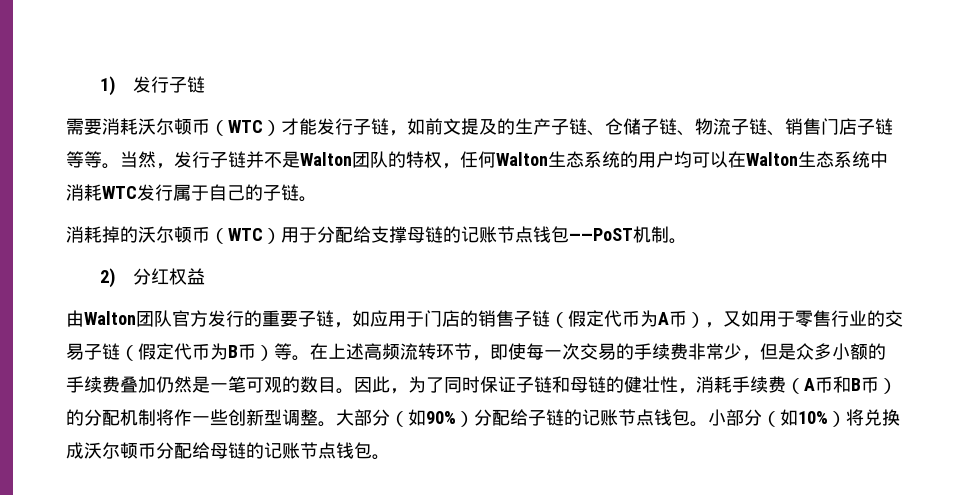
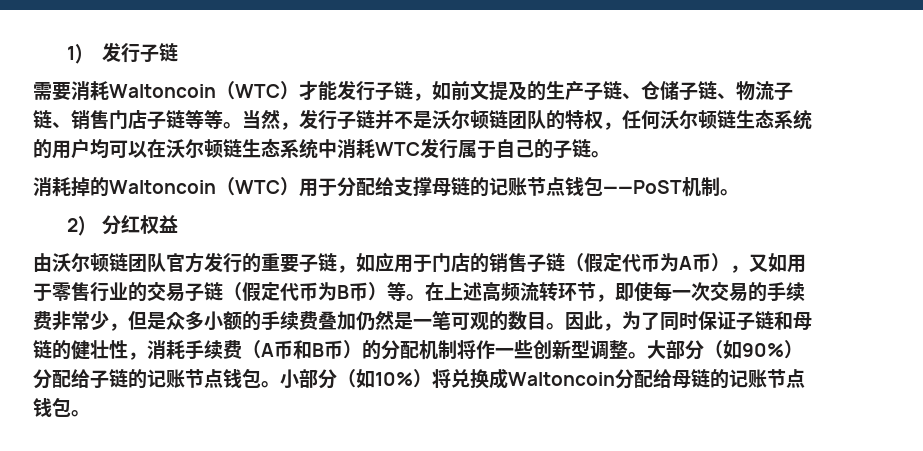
- 需要消耗沃尔顿币（WTC）才能发行子链，如前文提及的生产子链、仓储子链、物流子链、销售门店子链等等。
+ 需要消耗Waltoncoin（WTC）才能发行子链，如前文提及的生产子链、仓储子链、物流子链、销售门店子链等等。
- 当然，发行子链并不是Walton团队的特权，任何Walton生态系统的用户均可以在Walton生态系统中消耗WTC发行属于自己的子链。
+ 当然，发行子链并不是沃尔顿链团队的特权，任何沃尔顿链生态系统的用户均可以在沃尔顿链生态系统中消耗WTC发行属于自己的子链。
- 消耗掉的沃尔顿币（WTC）用于分配给支撑母链的记账节点钱包——PoST机制。
+ 消耗掉的Waltoncoin（WTC）用于分配给支撑母链的记账节点钱包——PoST机制。
- 由Walton团队官方发行的重要子链，如应用于门店的销售子链（假定代币为A币），又如用于零售行业的交易子链（假定代币为B币）等。
+ 由沃尔顿链团队官方发行的重要子链，如应用于门店的销售子链（假定代币为A币），又如用于零售行业的交易子链（假定代币为B币）等。
- 小部分（如10%）将兑换成沃尔顿币分配给母链的记账节点钱包。
+ 小部分（如10%）将兑换成Waltoncoin分配给母链的记账节点钱包。

